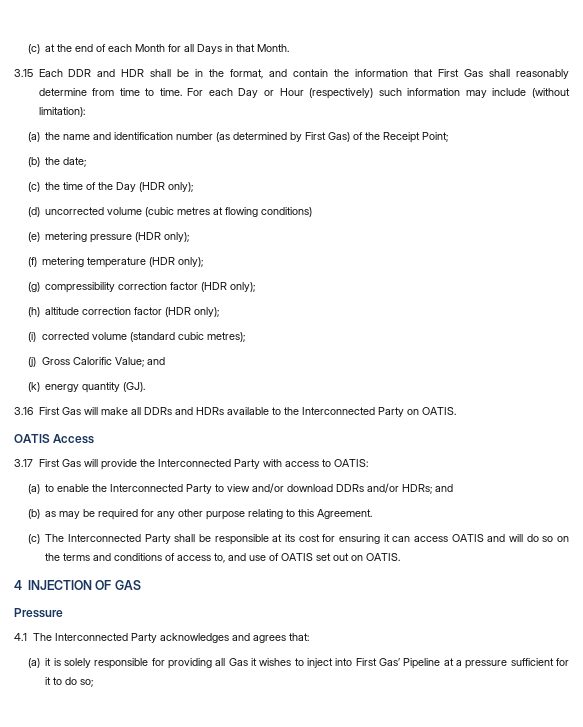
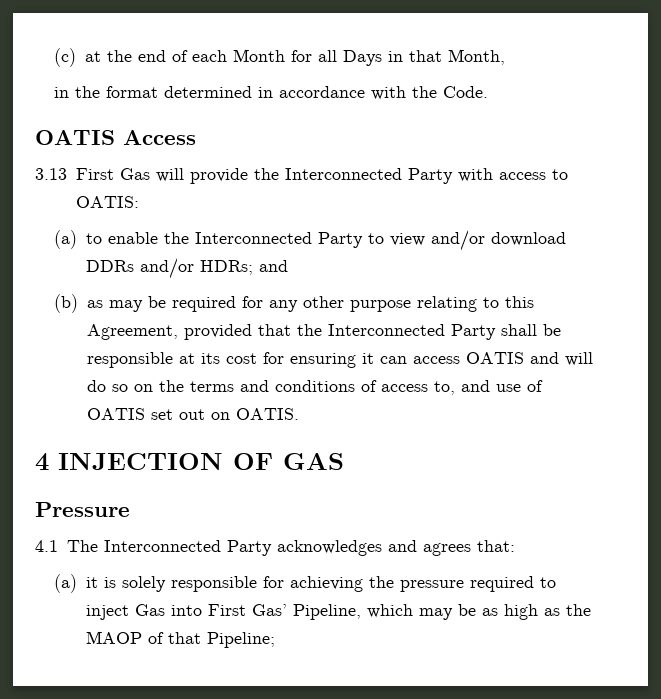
- (c) at the end of each Month for all Days in that Month.
- 3.15 Each DDR and HDR shall be in the format, and contain the information that First Gas shall reasonably determine from time to time. For each Day or Hour (respectively) such information may include (without limitation):
- (a) the name and identification number (as determined by First Gas) of the Receipt Point;
- (b) the date;
- (c) the time of the Day (HDR only);
- (d) uncorrected volume (cubic metres at flowing conditions)
- (e) metering pressure (HDR only);
- (f) metering temperature (HDR only);
- (g) compressibility correction factor (HDR only);
- (h) altitude correction factor (HDR only);
- (i) corrected volume (standard cubic metres);
- (j) Gross Calorific Value; and
- (k) energy quantity (GJ).
- 3.16 First Gas will make all DDRs and HDRs available to the Interconnected Party on OATIS.
+ (c) at the end of each Month for all Days in that Month,
+ in the format determined in accordance with the Code.
- 3.17 First Gas will provide the Interconnected Party with access to OATIS:
+ 3.13 First Gas will provide the Interconnected Party with access to OATIS:
- (b) as may be required for any other purpose relating to this Agreement.
- (c) The Interconnected Party shall be responsible at its cost for ensuring it can access OATIS and will do so on the terms and conditions of access to, and use of OATIS set out on OATIS.
+ (b) as may be required for any other purpose relating to this Agreement, provided that the Interconnected Party shall be responsible at its cost for ensuring it can access OATIS and will do so on the terms and conditions of access to, and use of OATIS set out on OATIS.
- (a) it is solely responsible for providing all Gas it wishes to inject into First Gas’ Pipeline at a pressure sufficient for it to do so;
+ (a) it is solely responsible for achieving the pressure required to inject Gas into First Gas’ Pipeline, which may be as high as the MAOP of that Pipeline;

